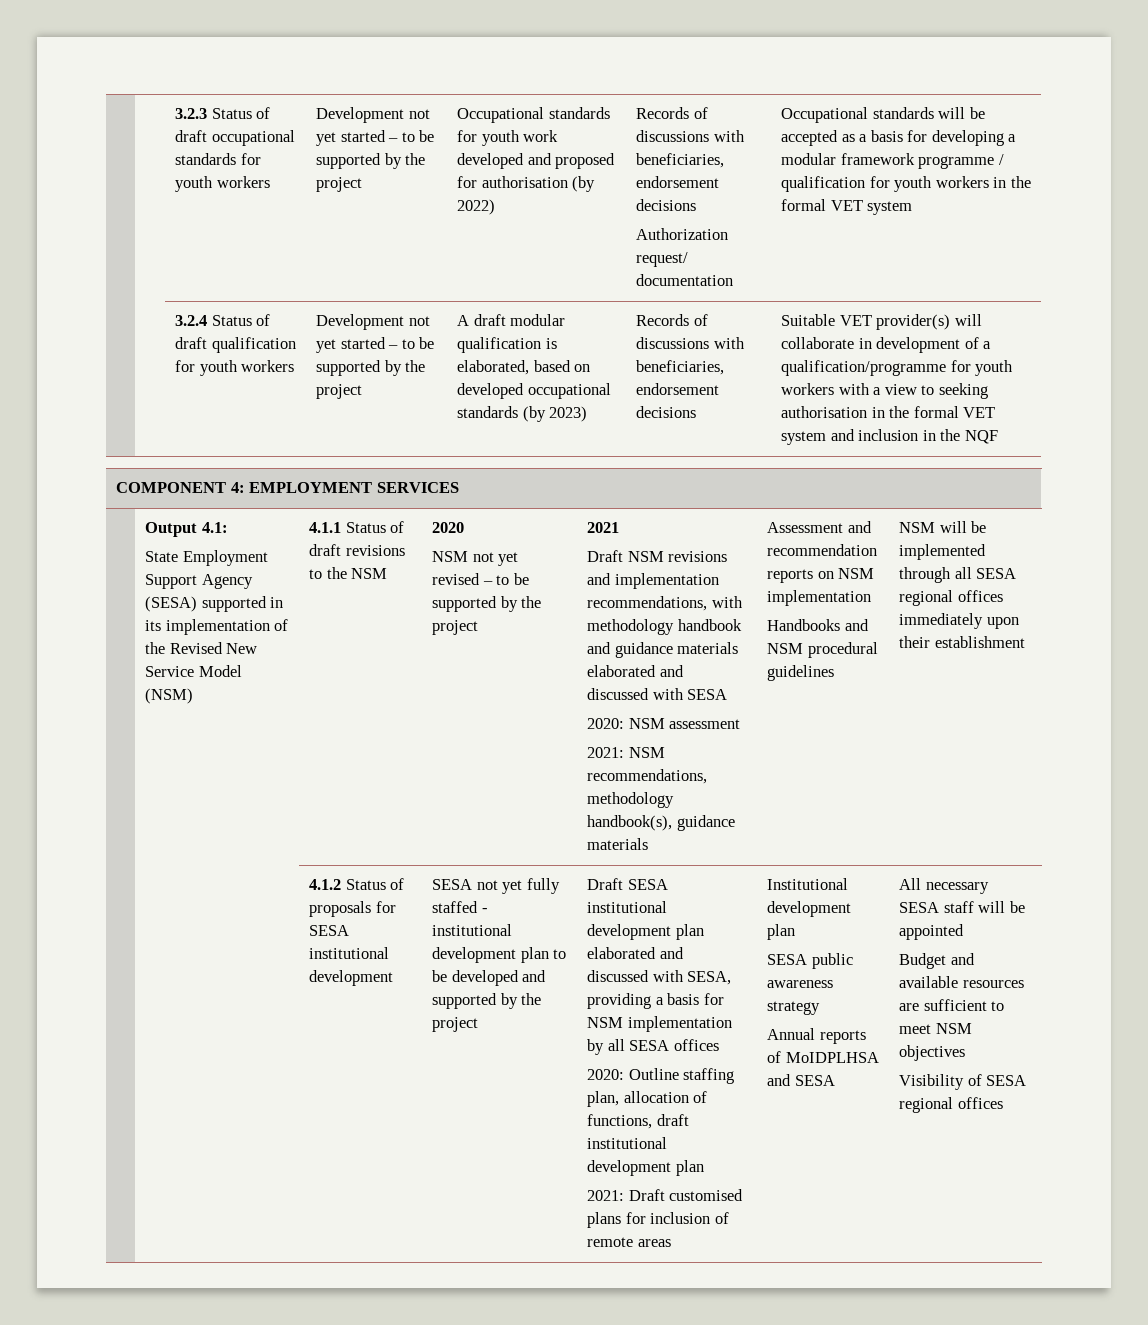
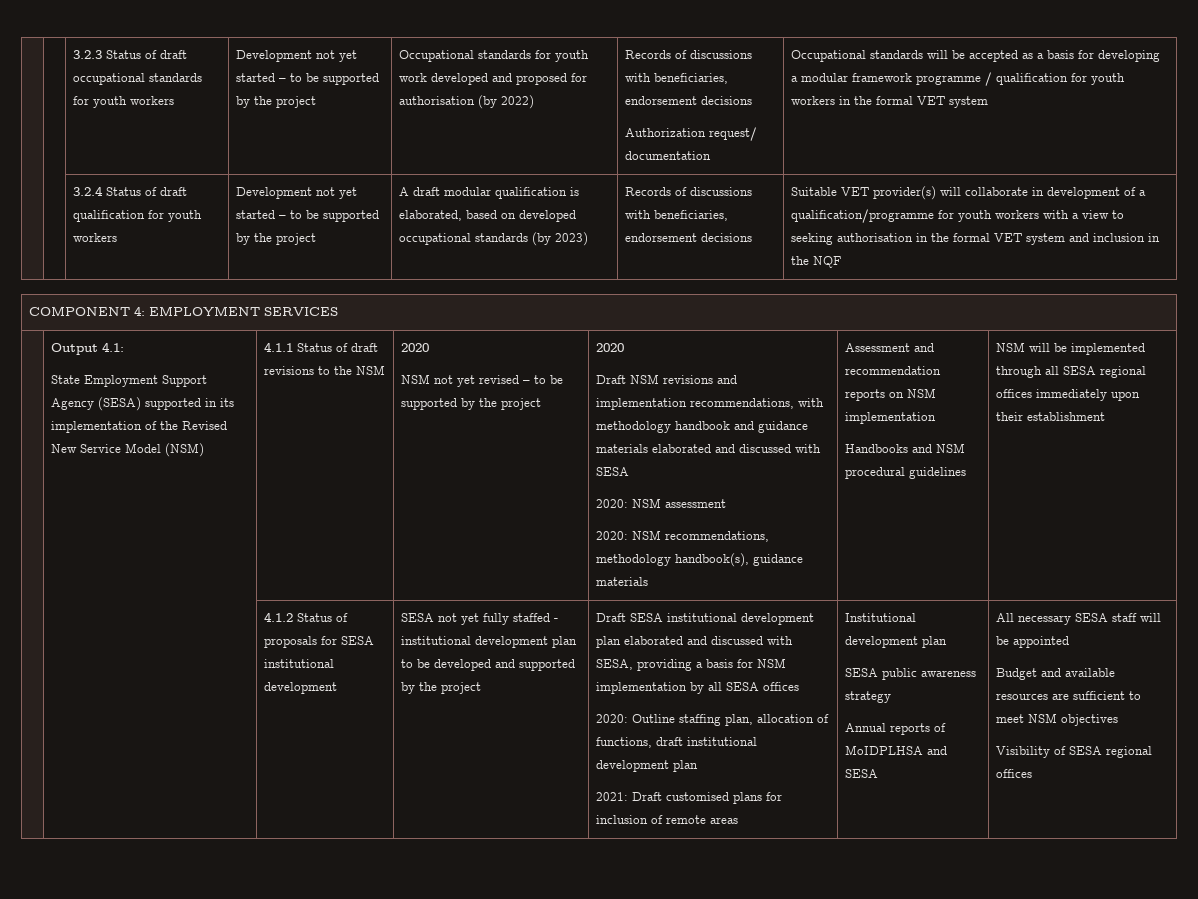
- NSM not yet revised – to be supported by the project | 2021
+ NSM not yet revised – to be supported by the project | 2020
- 2021: NSM recommendations, methodology handbook(s), guidance materials
+ 2020: NSM recommendations, methodology handbook(s), guidance materials

